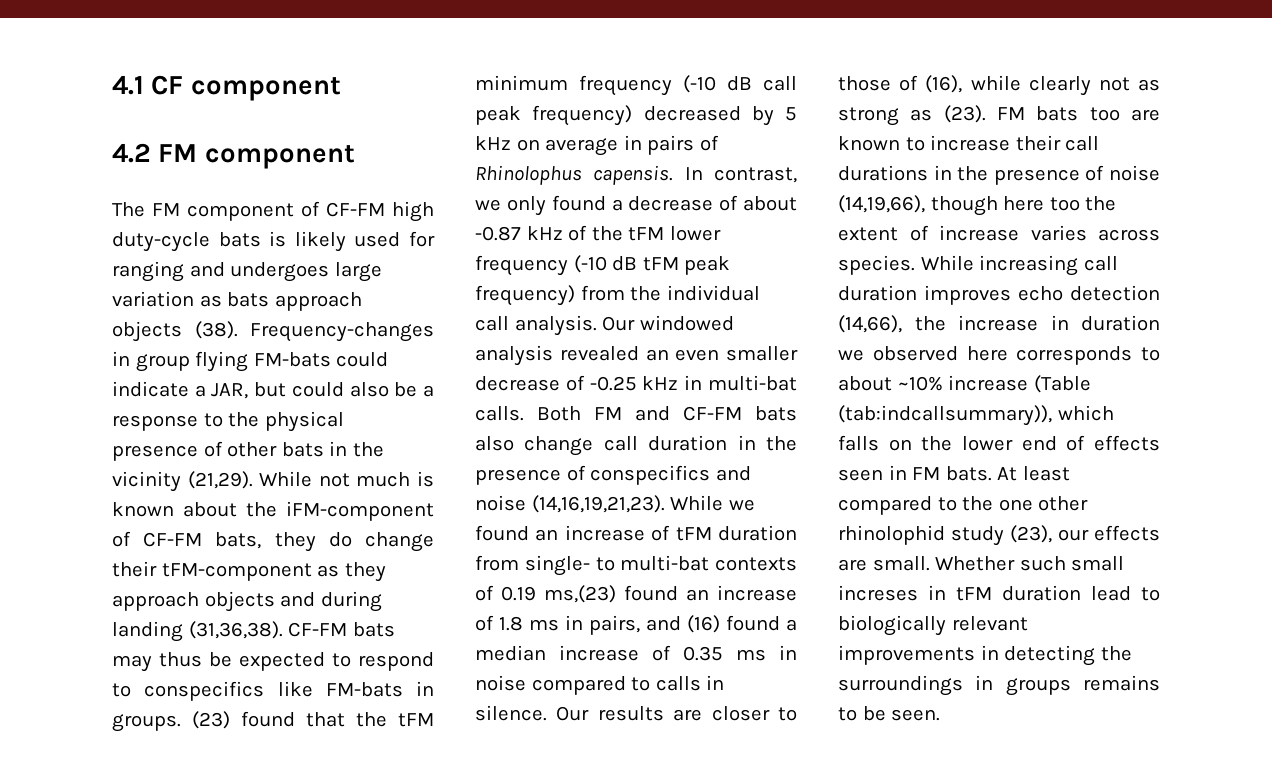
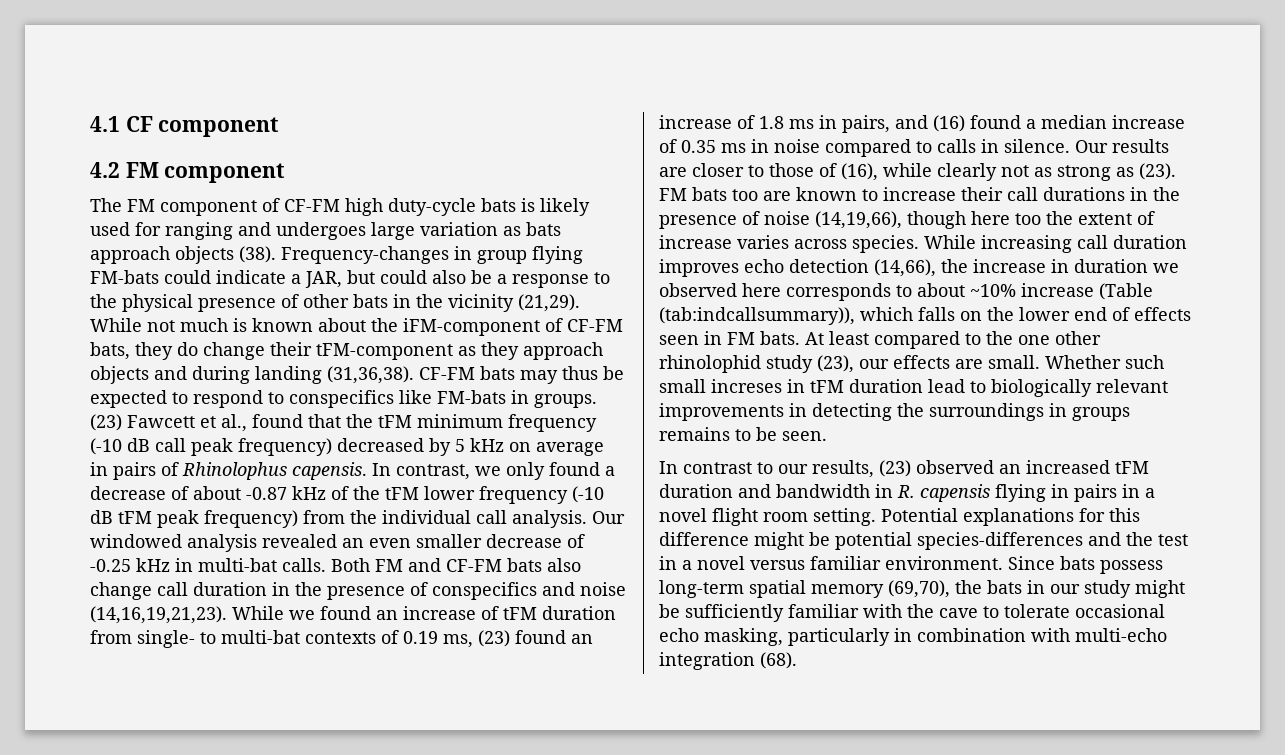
- (23) found that the tFM minimum frequency (-10 dB call peak frequency) decreased by 5 kHz on average in pairs of Rhinolophus capensis.
+ (23) Fawcett et al., found that the tFM minimum frequency (-10 dB call peak frequency) decreased by 5 kHz on average in pairs of Rhinolophus capensis.
- While we found an increase of tFM duration from single- to multi-bat contexts of 0.19 ms,(23) found an increase of 1.8 ms in pairs, and (16) found a median increase of 0.35 ms in noise compared to calls in silence.
+ While we found an increase of tFM duration from single- to multi-bat contexts of 0.19 ms, (23) found an increase of 1.8 ms in pairs, and (16) found a median increase of 0.35 ms in noise compared to calls in silence.
+ In contrast to our results, (23) observed an increased tFM duration and bandwidth in R. capensis flying in pairs in a novel flight room setting. Potential explanations for this difference might be potential species-differences and the test in a novel versus familiar environment. Since bats possess long-term spatial memory (69,70), the bats in our study might be sufficiently familiar with the cave to tolerate occasional echo masking, particularly in combination with multi-echo integration (68).

